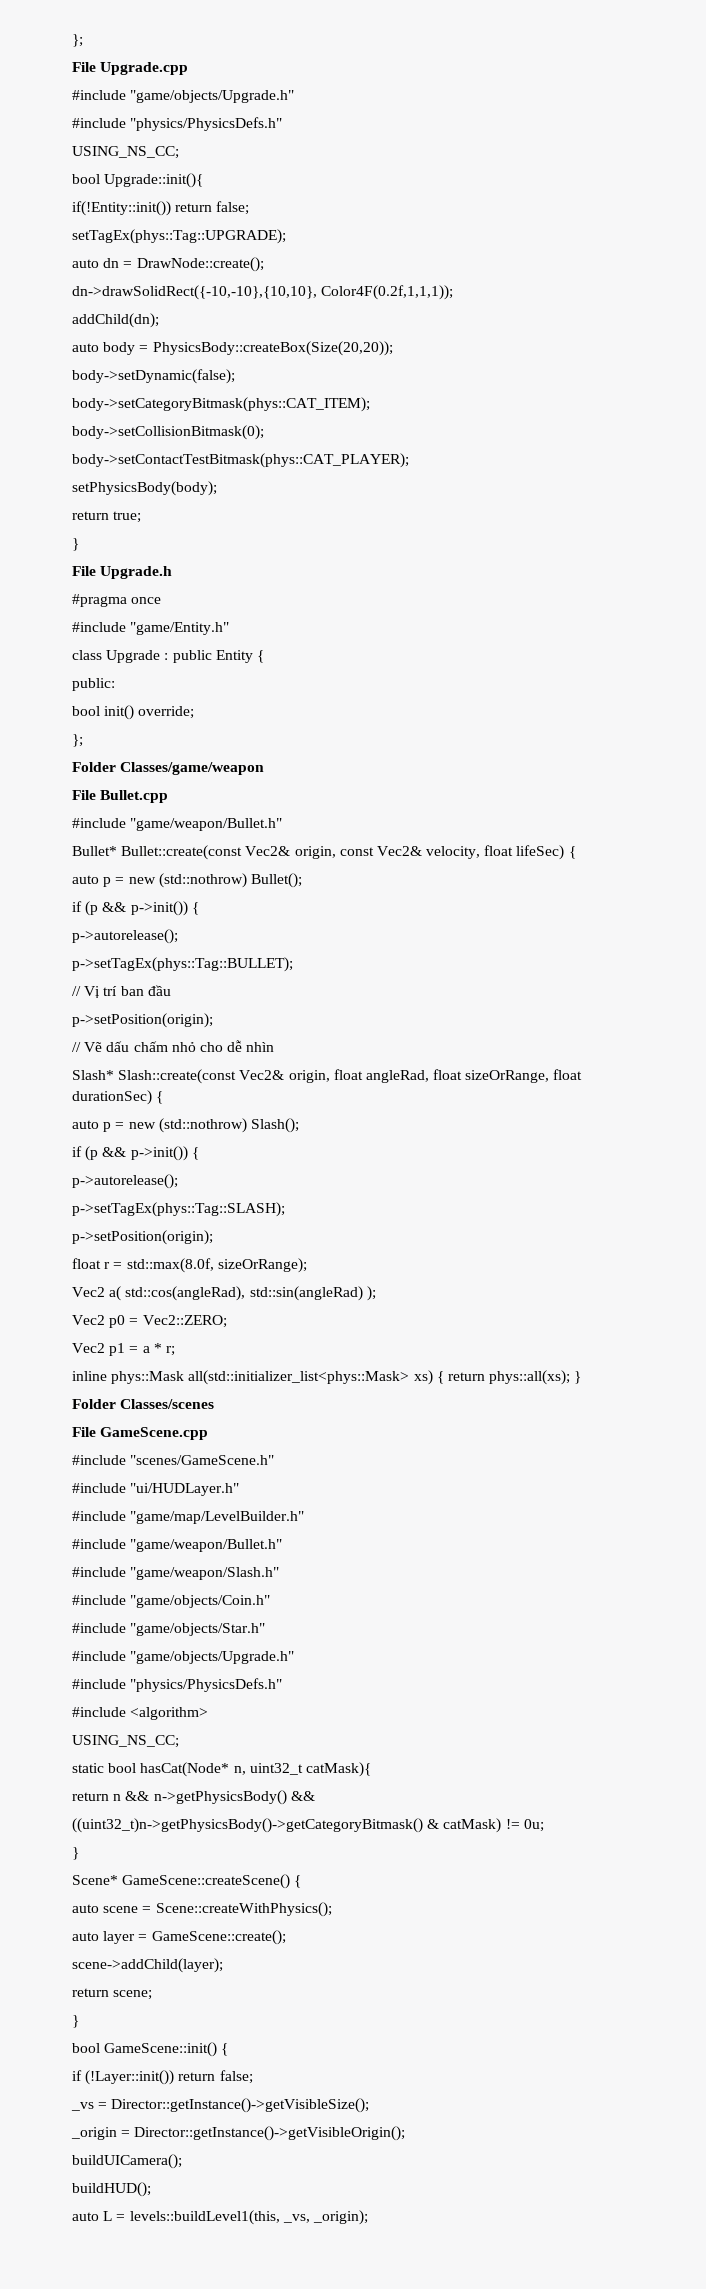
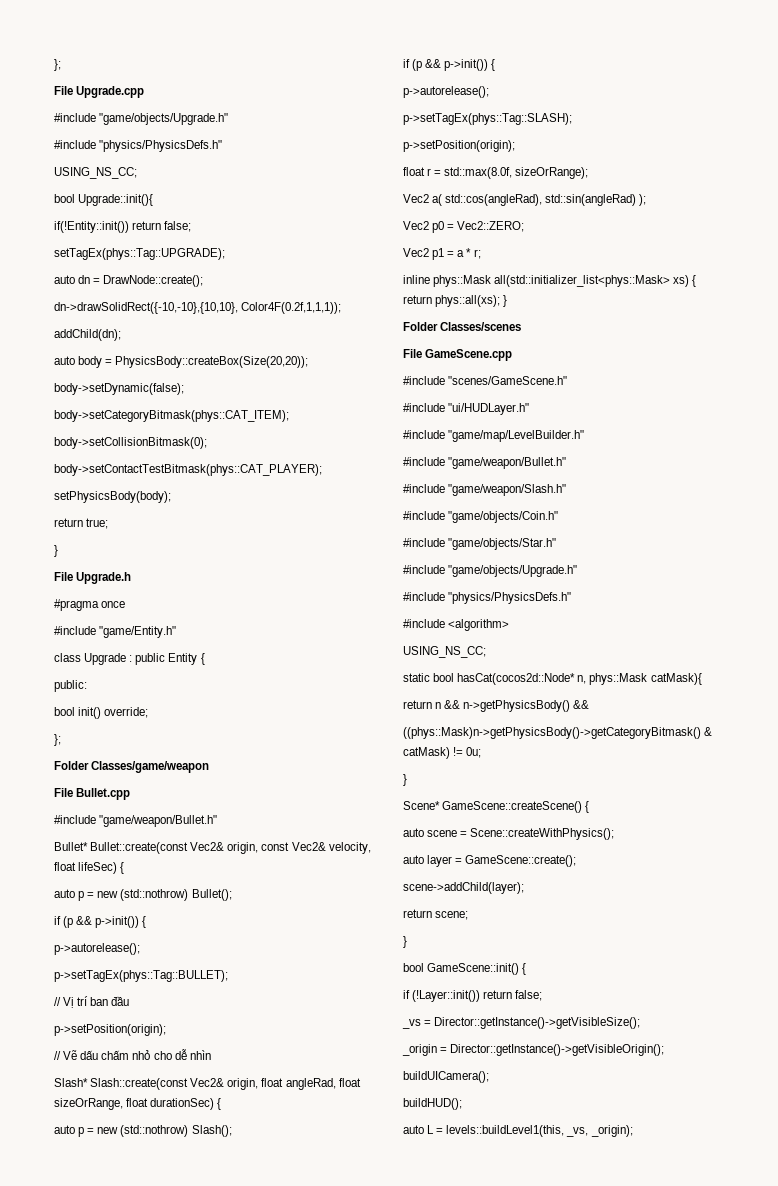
- static bool hasCat(Node* n, uint32_t catMask){
+ static bool hasCat(cocos2d::Node* n, phys::Mask catMask){
- ((uint32_t)n->getPhysicsBody()->getCategoryBitmask() & catMask) != 0u;
+ ((phys::Mask)n->getPhysicsBody()->getCategoryBitmask() & catMask) != 0u;

